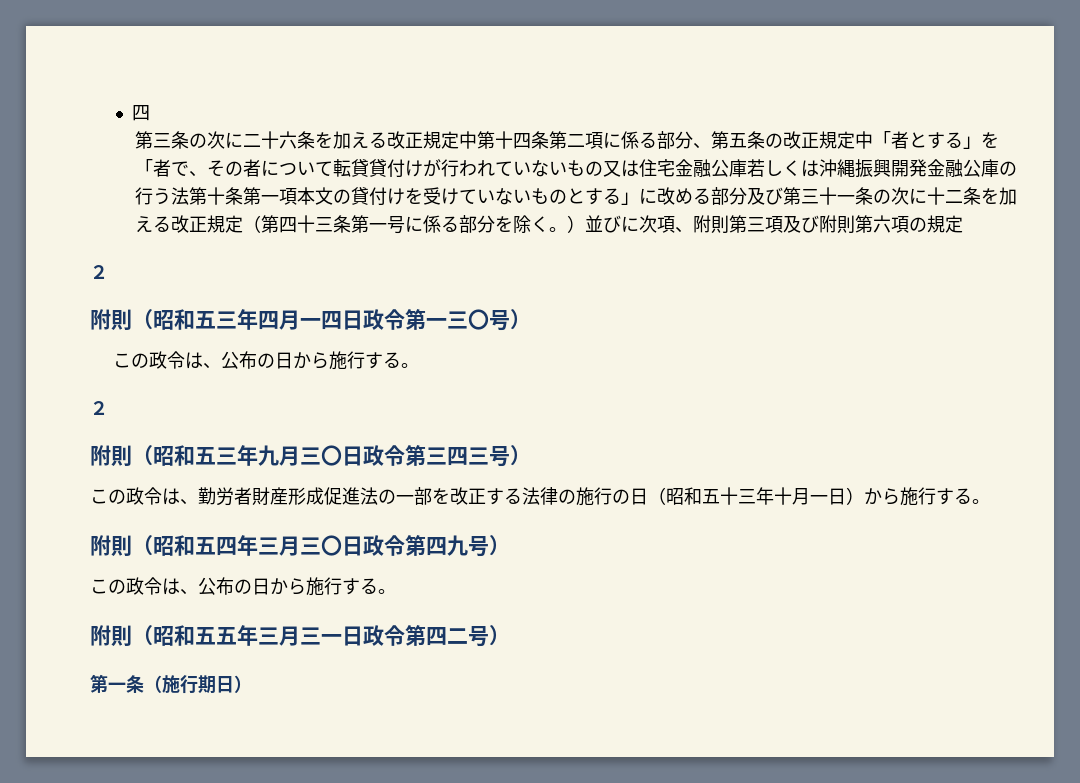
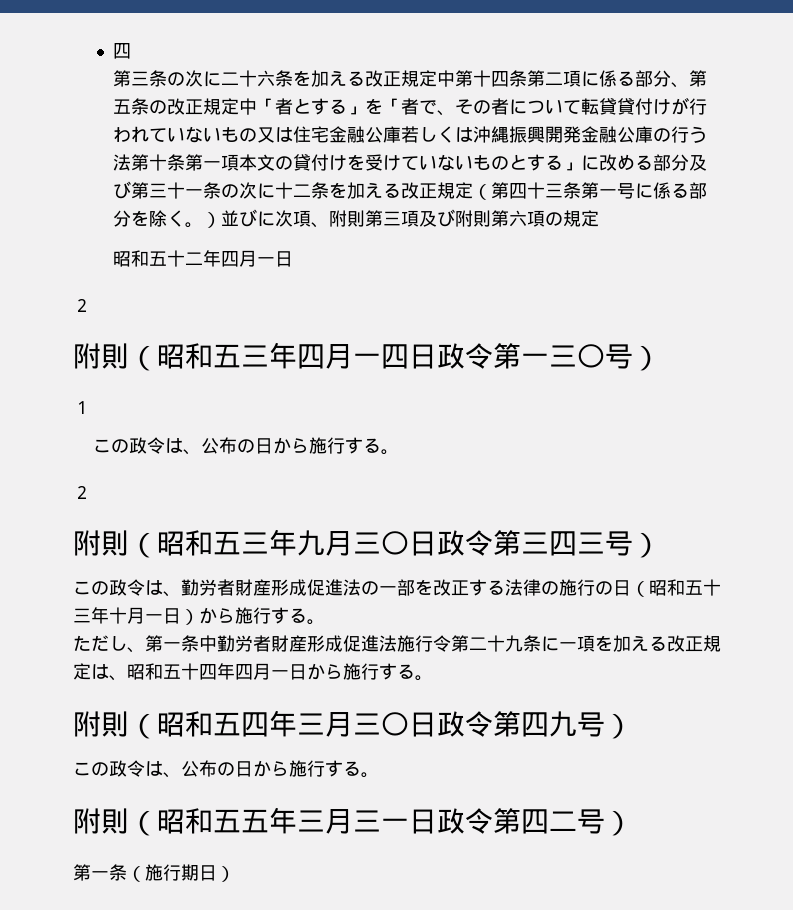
+ 昭和五十二年四月一日
+ １
+ ただし、第一条中勤労者財産形成促進法施行令第二十九条に一項を加える改正規定は、昭和五十四年四月一日から施行する。

